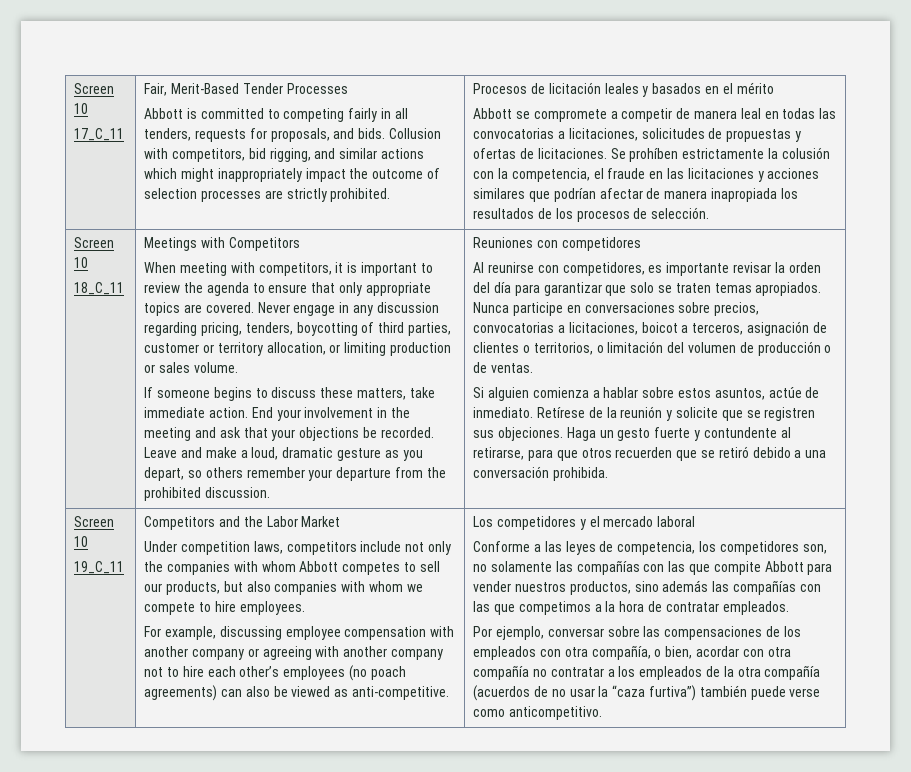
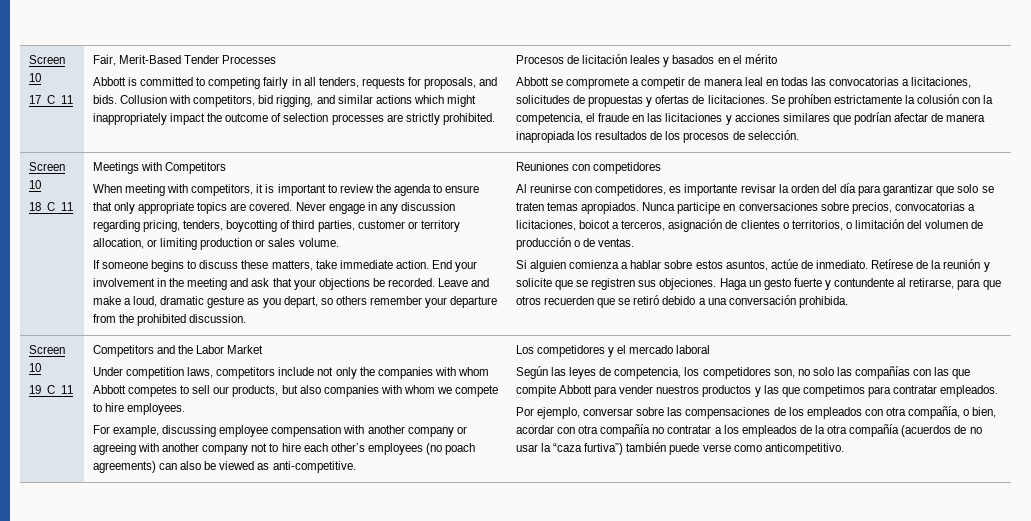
- Conforme a las leyes de competencia, los competidores son, no solamente las compañías con las que compite Abbott para vender nuestros productos, sino además las compañías con las que competimos a la hora de contratar empleados.
+ Según las leyes de competencia, los competidores son, no solo las compañías con las que compite Abbott para vender nuestros productos y las que competimos para contratar empleados.

